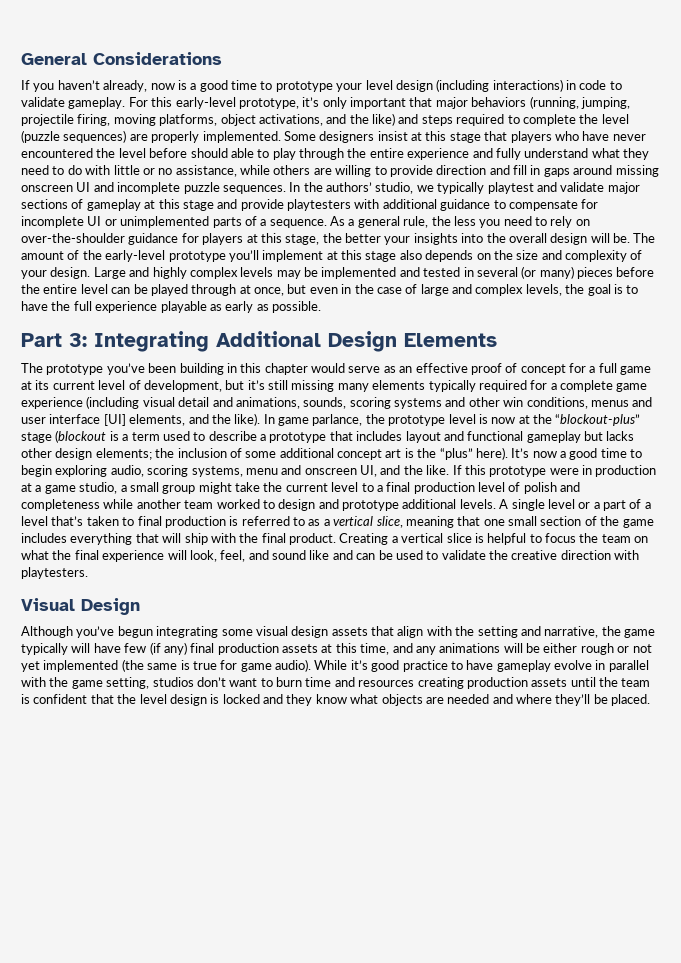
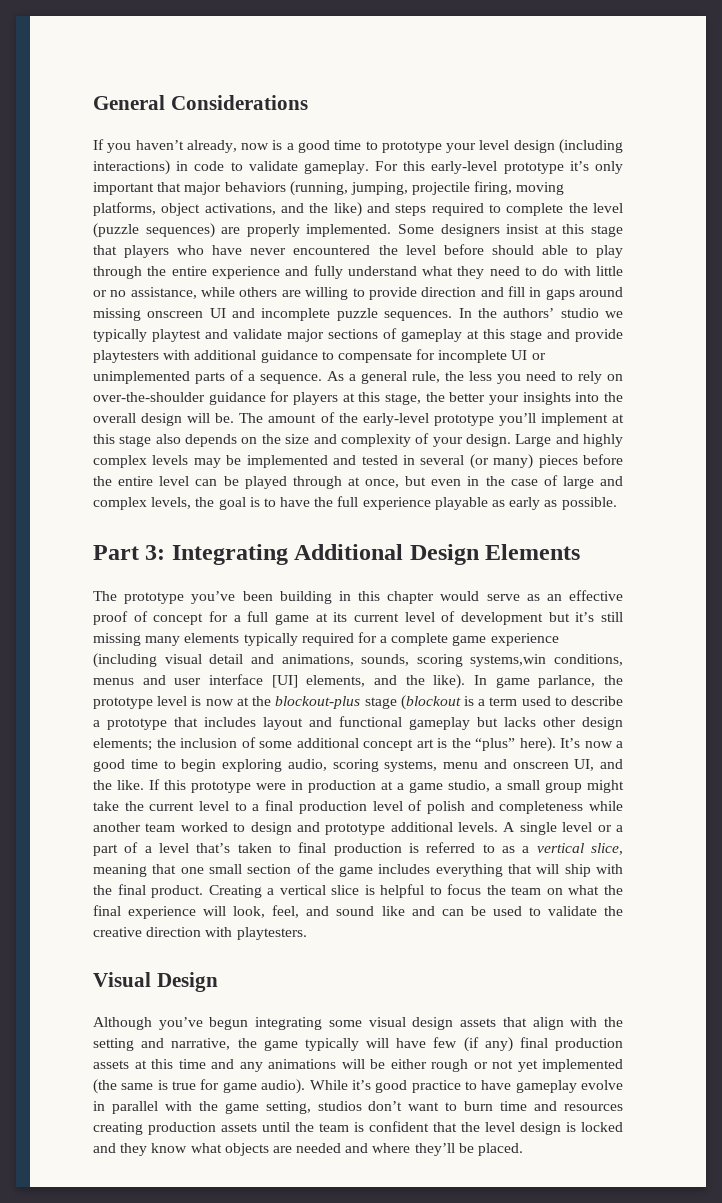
- For this early-level prototype, it’s only important that major behaviors (running, jumping, projectile firing, moving platforms, object activations, and the like) and steps required to complete the level (puzzle sequences) are properly implemented.
+ For this early-level prototype it’s only important that major behaviors (running, jumping, projectile firing, moving platforms, object activations, and the like) and steps required to complete the level (puzzle sequences) are properly implemented.
- In the authors’ studio, we typically playtest and validate major sections of gameplay at this stage and provide playtesters with additional guidance to compensate for incomplete UI or unimplemented parts of a sequence.
+ In the authors’ studio we typically playtest and validate major sections of gameplay at this stage and provide playtesters with additional guidance to compensate for incomplete UI or unimplemented parts of a sequence.
- The prototype you’ve been building in this chapter would serve as an effective proof of concept for a full game at its current level of development, but it’s still missing many elements typically required for a complete game experience (including visual detail and animations, sounds, scoring systems and other win conditions, menus and user interface [UI] elements, and the like).
+ The prototype you’ve been building in this chapter would serve as an effective proof of concept for a full game at its current level of development but it’s still missing many elements typically required for a complete game experience (including visual detail and animations, sounds, scoring systems,win conditions, menus and user interface [UI] elements, and the like).
- In game parlance, the prototype level is now at the “blockout-plus” stage (blockout is a term used to describe a prototype that includes layout and functional gameplay but lacks other design elements; the inclusion of some additional concept art is the “plus” here).
+ In game parlance, the prototype level is now at the blockout-plus stage (blockout is a term used to describe a prototype that includes layout and functional gameplay but lacks other design elements; the inclusion of some additional concept art is the “plus” here).
- Although you’ve begun integrating some visual design assets that align with the setting and narrative, the game typically will have few (if any) final production assets at this time, and any animations will be either rough or not yet implemented (the same is true for game audio).
+ Although you’ve begun integrating some visual design assets that align with the setting and narrative, the game typically will have few (if any) final production assets at this time and any animations will be either rough or not yet implemented (the same is true for game audio).

